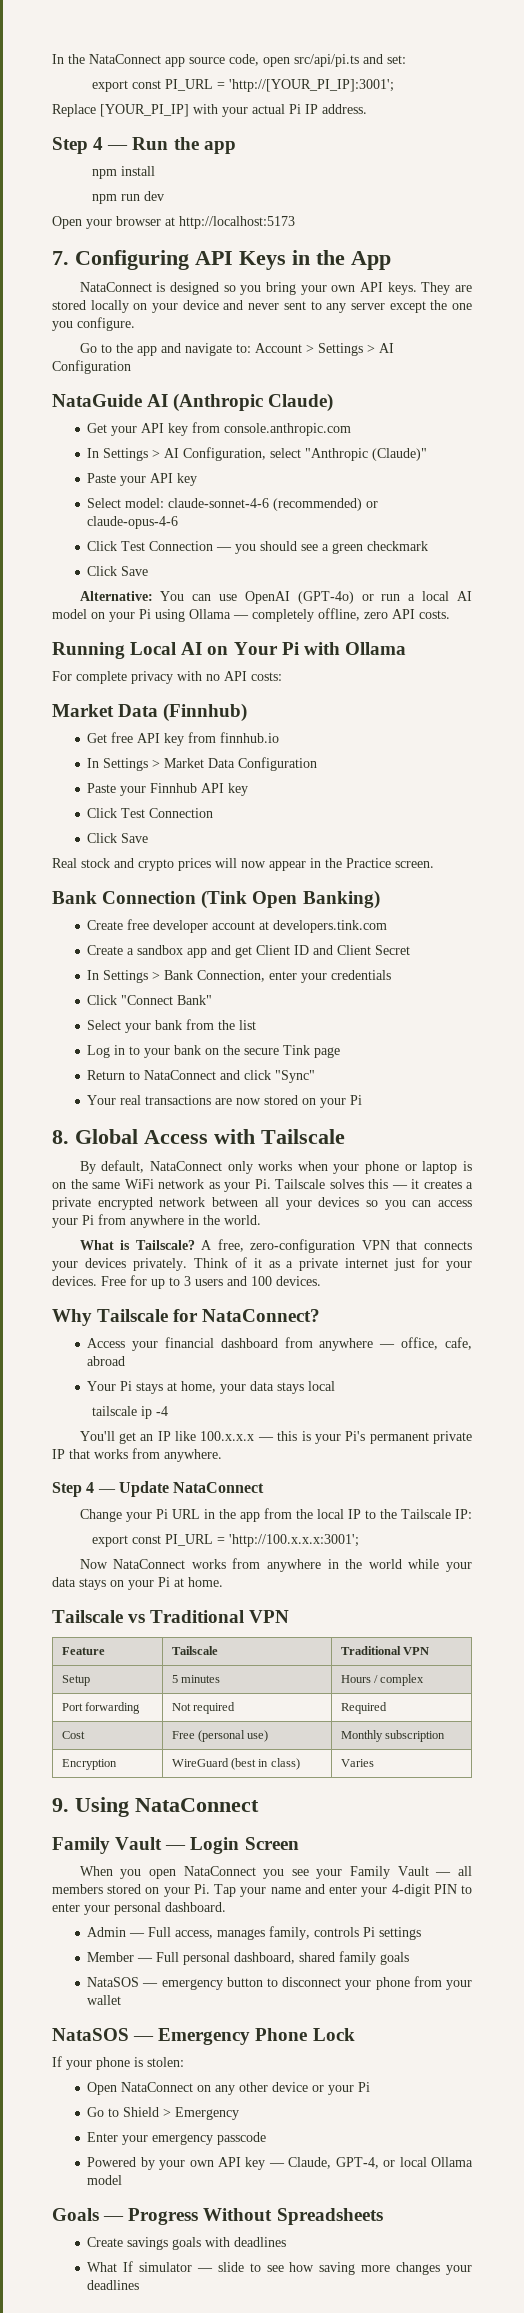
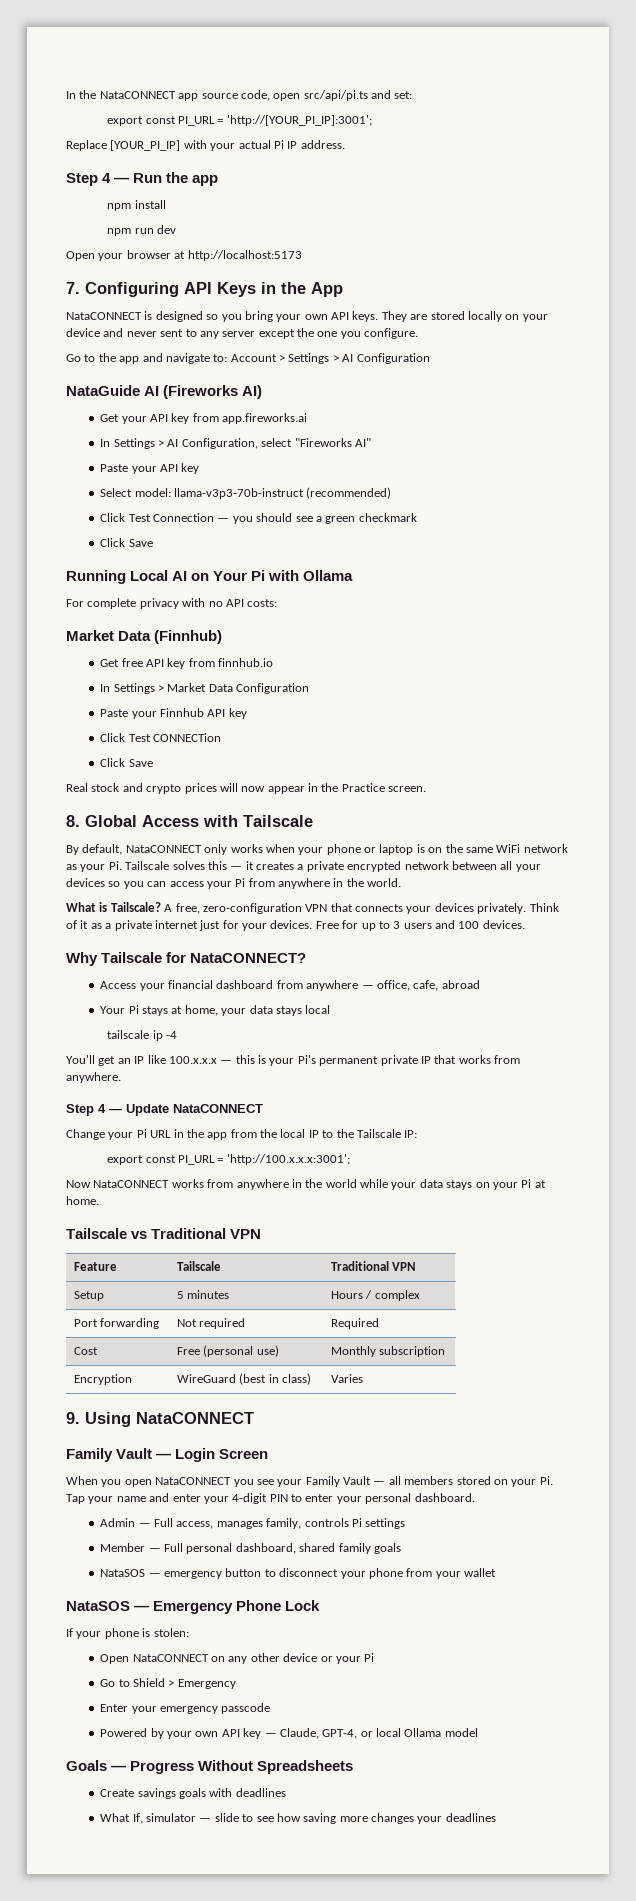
- In the NataConnect app source code, open src/api/pi.ts and set:
+ In the NataCONNECT app source code, open src/api/pi.ts and set:
- NataConnect is designed so you bring your own API keys.
+ NataCONNECT is designed so you bring your own API keys.
- NataGuide AI (Anthropic Claude)
+ NataGuide AI (Fireworks AI)
- Get your API key from console.anthropic.com
+ Get your API key from app.fireworks.ai
- In Settings > AI Configuration, select "Anthropic (Claude)"
+ In Settings > AI Configuration, select "Fireworks AI"
- Select model: claude-sonnet-4-6 (recommended) or claude-opus-4-6
+ Select model: llama-v3p3-70b-instruct (recommended)
- Alternative: You can use OpenAI (GPT-4o) or run a local AI model on your Pi using Ollama — completely offline, zero API costs.
  Paste your Finnhub API key
- Click Test Connection
+ Click Test CONNECTion
- Bank Connection (Tink Open Banking)
- Create free developer account at developers.tink.com
- Create a sandbox app and get Client ID and Client Secret
- In Settings > Bank Connection, enter your credentials
- Click "Connect Bank"
- Select your bank from the list
- Log in to your bank on the secure Tink page
- Return to NataConnect and click "Sync"
- Your real transactions are now stored on your Pi
- By default, NataConnect only works when your phone or laptop is on the same WiFi network as your Pi. Tailscale solves this — it creates a private encrypted network between all your devices so you can access your Pi from anywhere in the world.
+ By default, NataCONNECT only works when your phone or laptop is on the same WiFi network as your Pi. Tailscale solves this — it creates a private encrypted network between all your devices so you can access your Pi from anywhere in the world.
- Why Tailscale for NataConnect?
+ Why Tailscale for NataCONNECT?
- Step 4 — Update NataConnect
+ Step 4 — Update NataCONNECT
- Now NataConnect works from anywhere in the world while your data stays on your Pi at home.
+ Now NataCONNECT works from anywhere in the world while your data stays on your Pi at home.
- 9. Using NataConnect
+ 9. Using NataCONNECT
- When you open NataConnect you see your Family Vault — all members stored on your Pi. Tap your name and enter your 4-digit PIN to enter your personal dashboard.
+ When you open NataCONNECT you see your Family Vault — all members stored on your Pi. Tap your name and enter your 4-digit PIN to enter your personal dashboard.
- Open NataConnect on any other device or your Pi
+ Open NataCONNECT on any other device or your Pi
- What If simulator — slide to see how saving more changes your deadlines
+ What If, simulator — slide to see how saving more changes your deadlines

